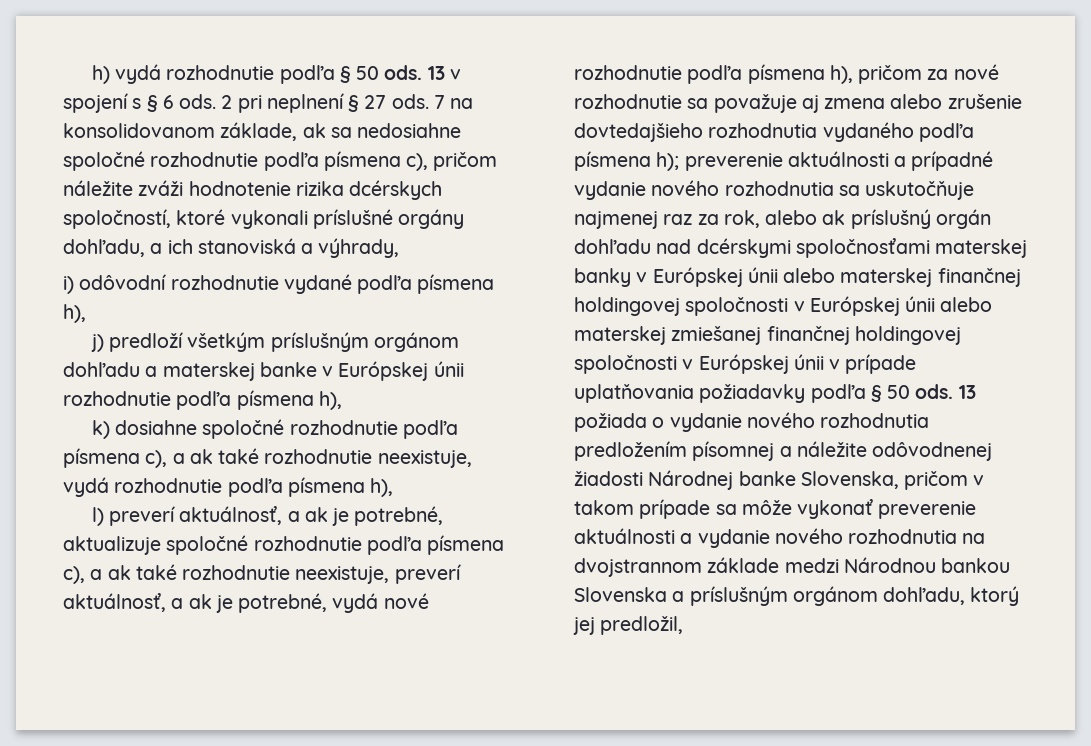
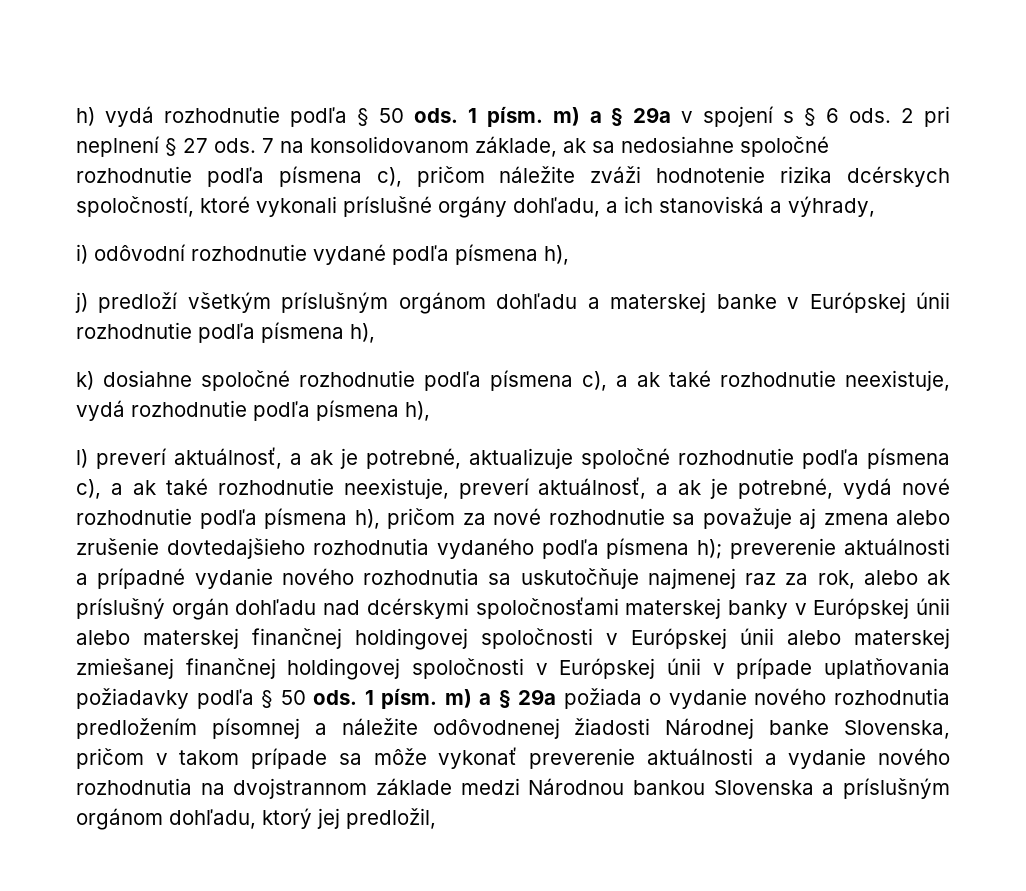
- 13 v spojení s § 6 ods.
+ 1 písm. m) a § 29a v spojení s § 6 ods.
- 13 požiada o vydanie nového rozhodnutia predložením písomnej a náležite odôvodnenej žiadosti Národnej banke Slovenska, pričom v takom prípade sa môže vykonať preverenie aktuálnosti a vydanie nového rozhodnutia na dvojstrannom základe medzi Národnou bankou Slovenska a príslušným orgánom dohľadu, ktorý jej predložil,
+ 1 písm. m) a § 29a požiada o vydanie nového rozhodnutia predložením písomnej a náležite odôvodnenej žiadosti Národnej banke Slovenska, pričom v takom prípade sa môže vykonať preverenie aktuálnosti a vydanie nového rozhodnutia na dvojstrannom základe medzi Národnou bankou Slovenska a príslušným orgánom dohľadu, ktorý jej predložil,

